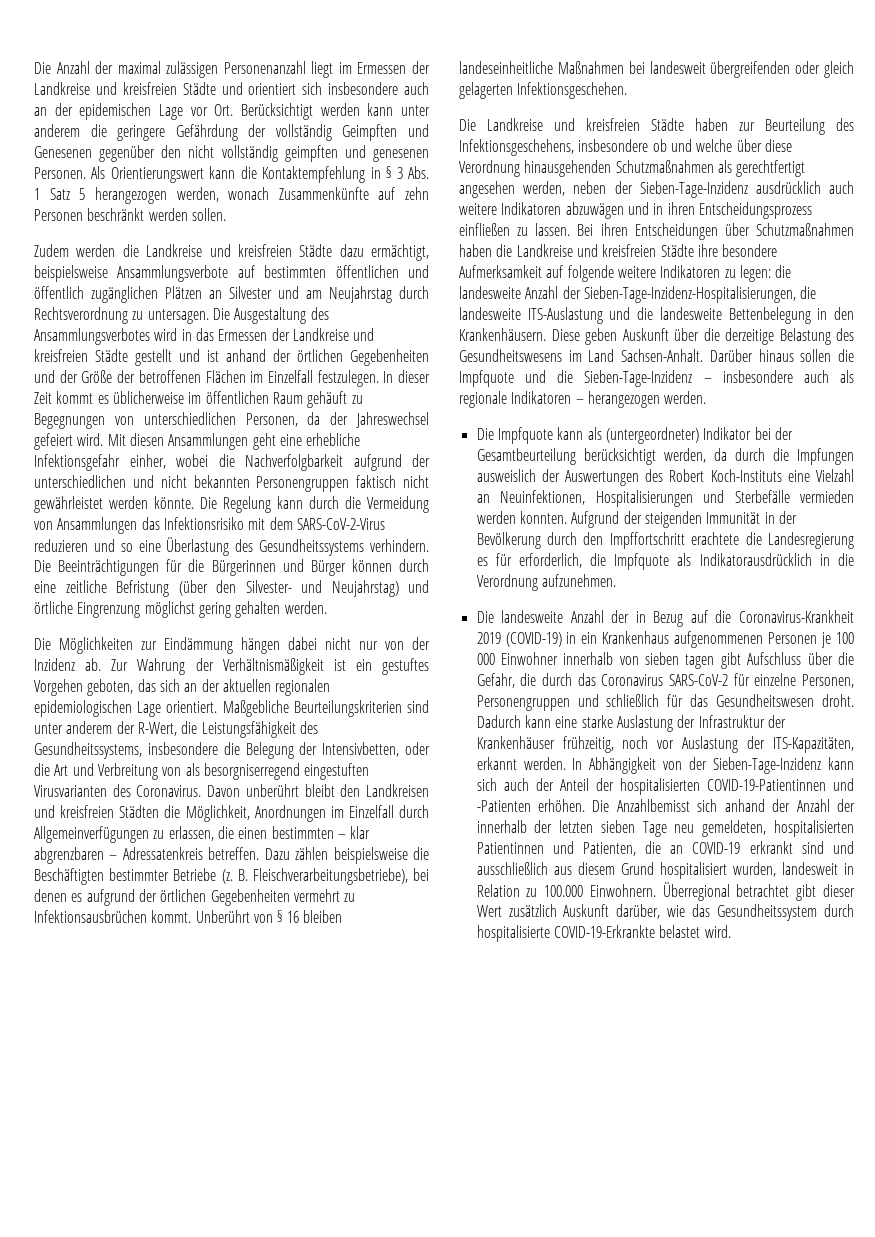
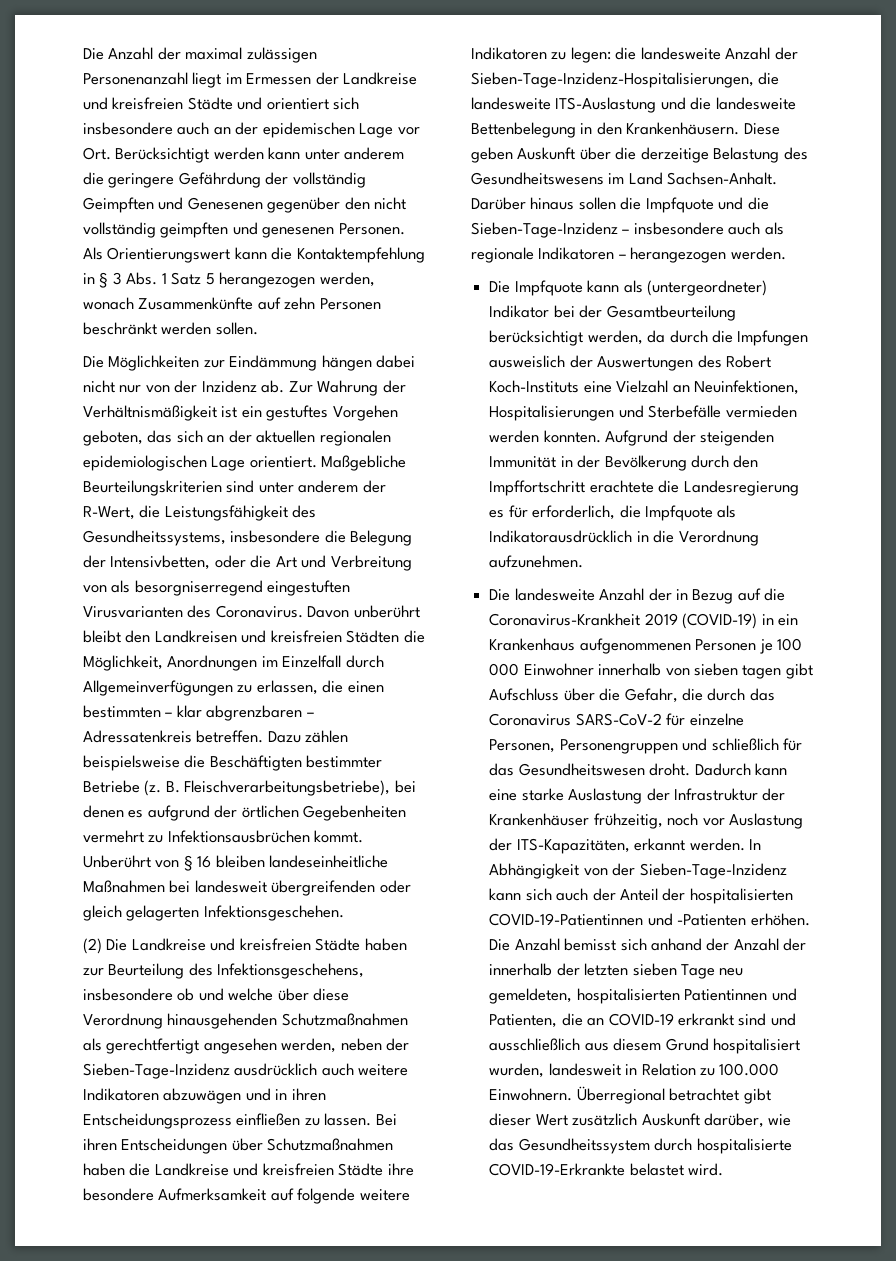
- Zudem werden die Landkreise und kreisfreien Städte dazu ermächtigt, beispielsweise Ansammlungsverbote auf bestimmten öffentlichen und öffentlich zugänglichen Plätzen an Silvester und am Neujahrstag durch Rechtsverordnung zu untersagen. Die Ausgestaltung des Ansammlungsverbotes wird in das Ermessen der Landkreise und kreisfreien Städte gestellt und ist anhand der örtlichen Gegebenheiten und der Größe der betroffenen Flächen im Einzelfall festzulegen. In dieser Zeit kommt es üblicherweise im öffentlichen Raum gehäuft zu Begegnungen von unterschiedlichen Personen, da der Jahreswechsel gefeiert wird. Mit diesen Ansammlungen geht eine erhebliche Infektionsgefahr einher, wobei die Nachverfolgbarkeit aufgrund der unterschiedlichen und nicht bekannten Personengruppen faktisch nicht gewährleistet werden könnte. Die Regelung kann durch die Vermeidung von Ansammlungen das Infektionsrisiko mit dem SARS-CoV-2-Virus reduzieren und so eine Überlastung des Gesundheitssystems verhindern. Die Beeinträchtigungen für die Bürgerinnen und Bürger können durch eine zeitliche Befristung (über den Silvester- und Neujahrstag) und örtliche Eingrenzung möglichst gering gehalten werden.
- Die Landkreise und kreisfreien Städte haben zur Beurteilung des Infektionsgeschehens, insbesondere ob und welche über diese Verordnung hinausgehenden Schutzmaßnahmen als gerechtfertigt angesehen werden, neben der Sieben-Tage-Inzidenz ausdrücklich auch weitere Indikatoren abzuwägen und in ihren Entscheidungsprozess einfließen zu lassen.
+ (2) Die Landkreise und kreisfreien Städte haben zur Beurteilung des Infektionsgeschehens, insbesondere ob und welche über diese Verordnung hinausgehenden Schutzmaßnahmen als gerechtfertigt angesehen werden, neben der Sieben-Tage-Inzidenz ausdrücklich auch weitere Indikatoren abzuwägen und in ihren Entscheidungsprozess einfließen zu lassen.
- Die Anzahlbemisst sich anhand der Anzahl der innerhalb der letzten sieben Tage neu gemeldeten, hospitalisierten Patientinnen und Patienten, die an COVID-19 erkrankt sind und ausschließlich aus diesem Grund hospitalisiert wurden, landesweit in Relation zu 100.000 Einwohnern.
+ Die Anzahl bemisst sich anhand der Anzahl der innerhalb der letzten sieben Tage neu gemeldeten, hospitalisierten Patientinnen und Patienten, die an COVID-19 erkrankt sind und ausschließlich aus diesem Grund hospitalisiert wurden, landesweit in Relation zu 100.000 Einwohnern.

